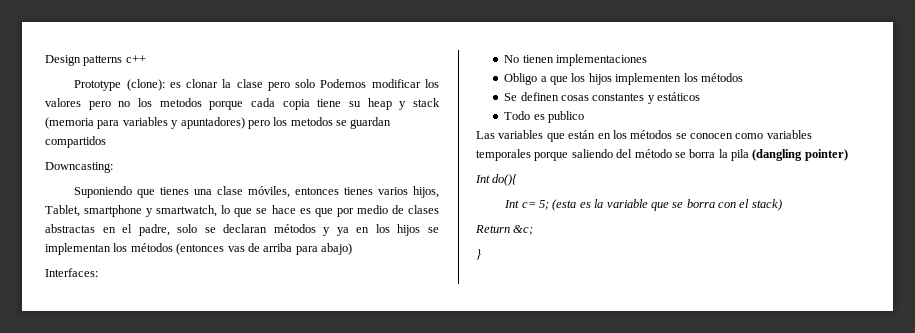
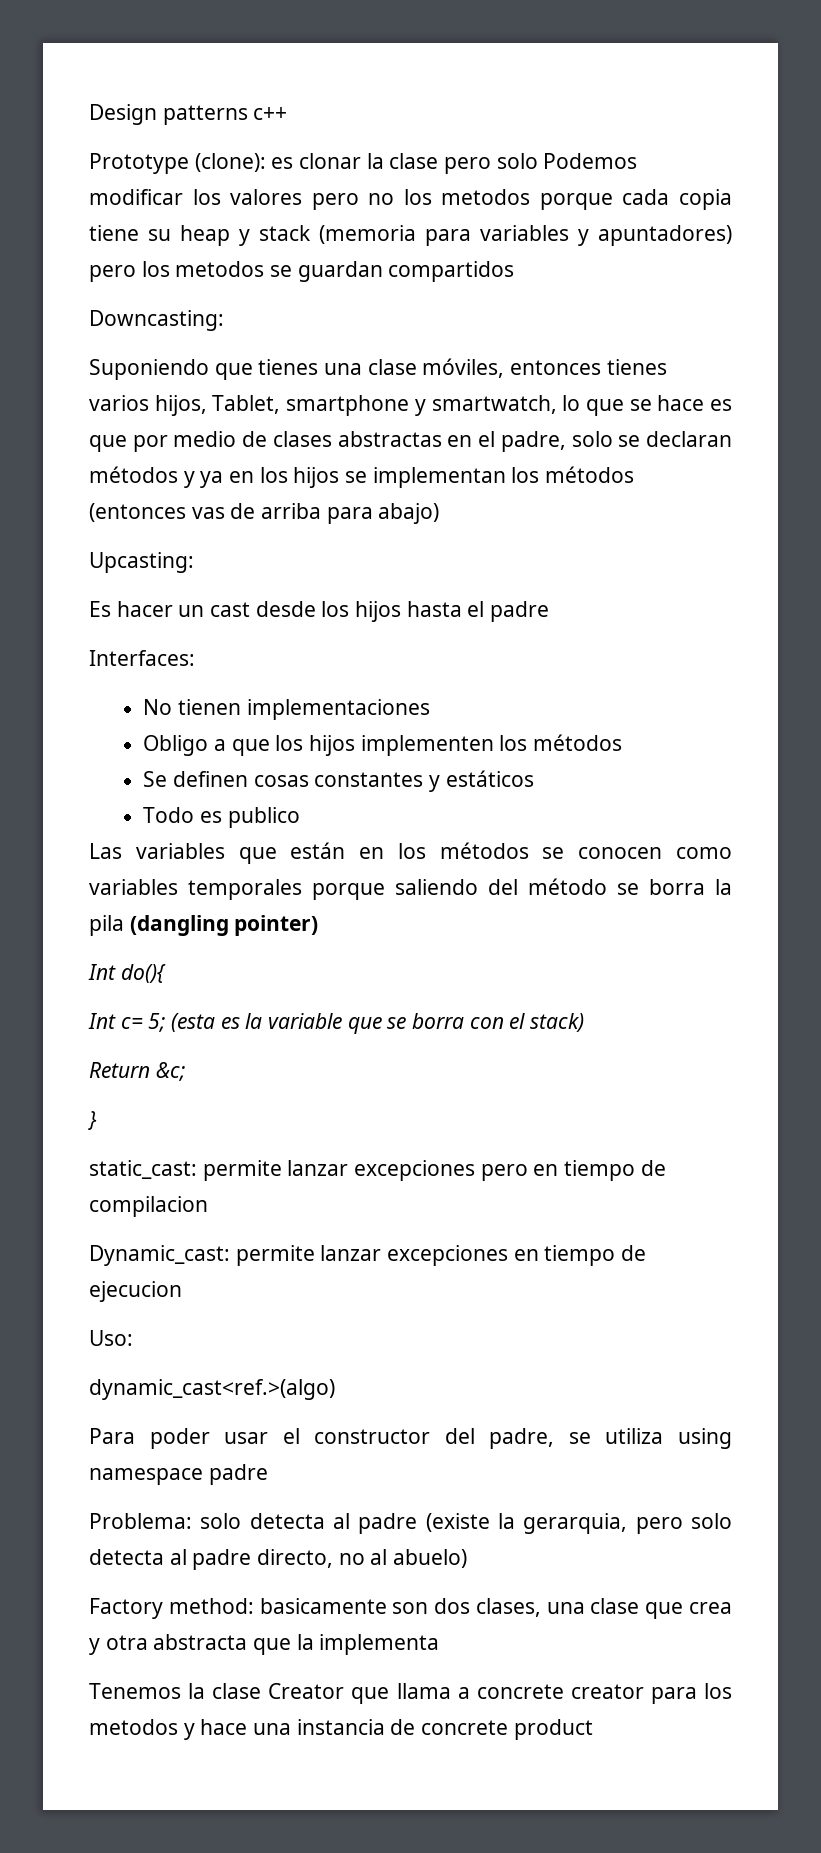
+ Upcasting:
+ Es hacer un cast desde los hijos hasta el padre
+ static_cast: permite lanzar excepciones pero en tiempo de compilacion
+ Dynamic_cast: permite lanzar excepciones en tiempo de ejecucion
+ Uso:
+ dynamic_cast<ref.>(algo)
+ Para poder usar el constructor del padre, se utiliza using namespace padre
+ Problema: solo detecta al padre (existe la gerarquia, pero solo detecta al padre directo, no al abuelo)
+ Factory method: basicamente son dos clases, una clase que crea y otra abstracta que la implementa
+ Tenemos la clase Creator que llama a concrete creator para los metodos y hace una instancia de concrete product

